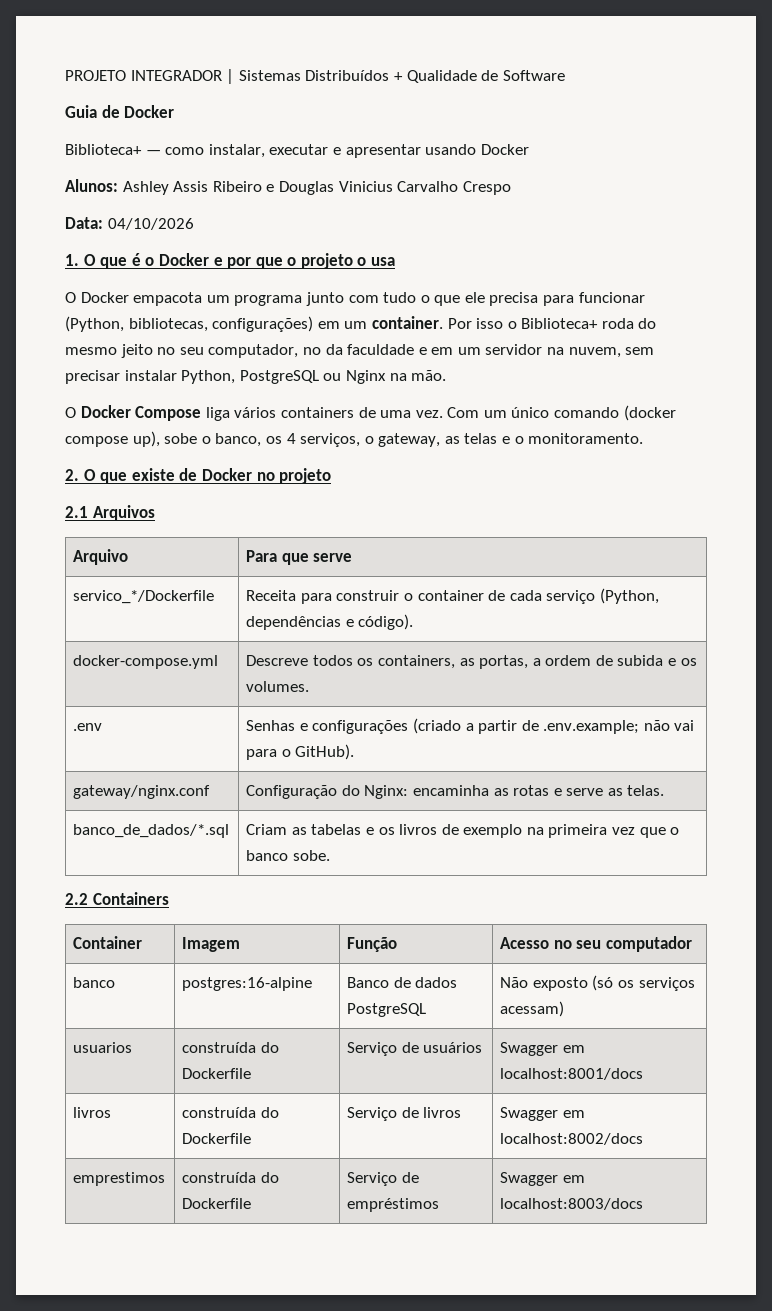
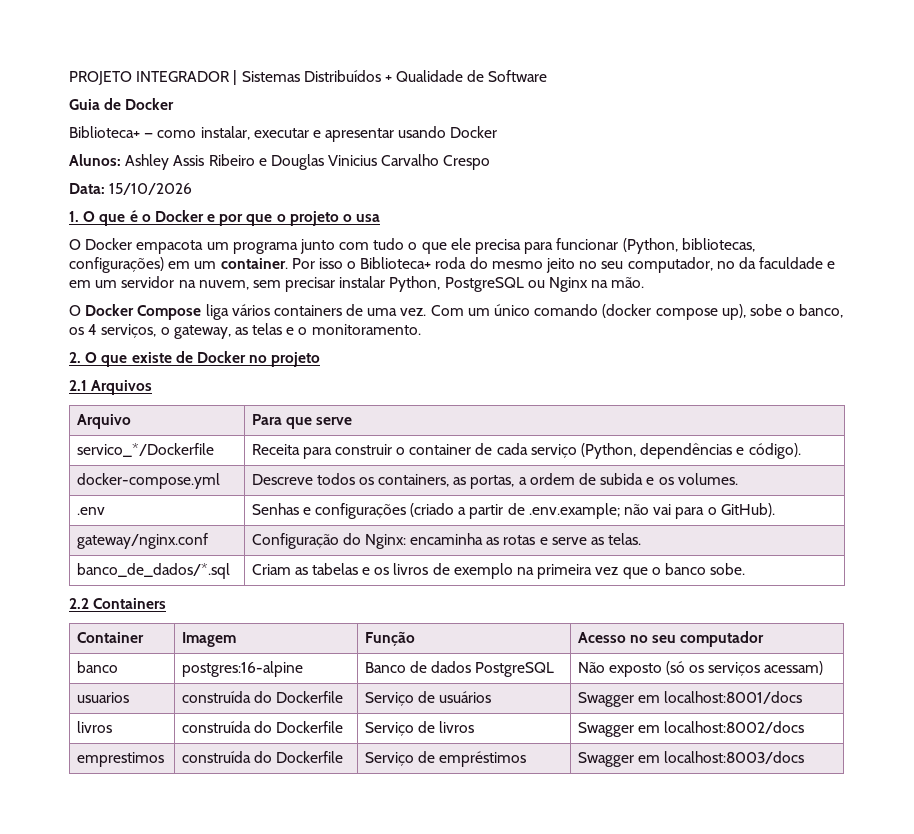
- Data: 04/10/2026
+ Data: 15/10/2026

